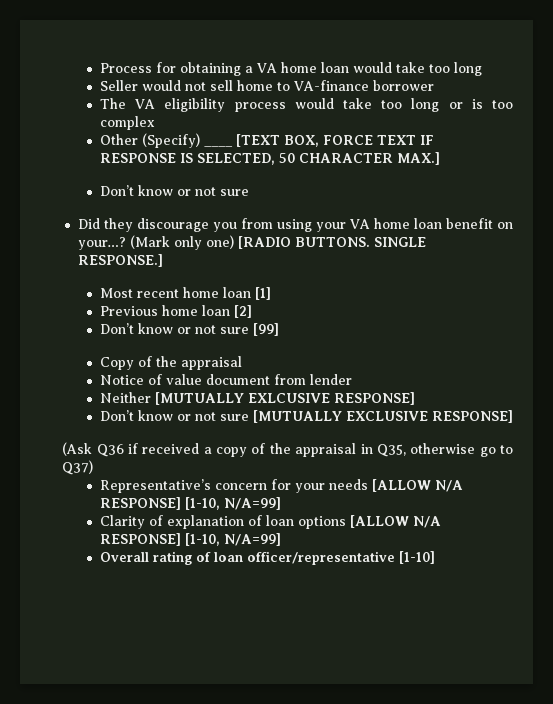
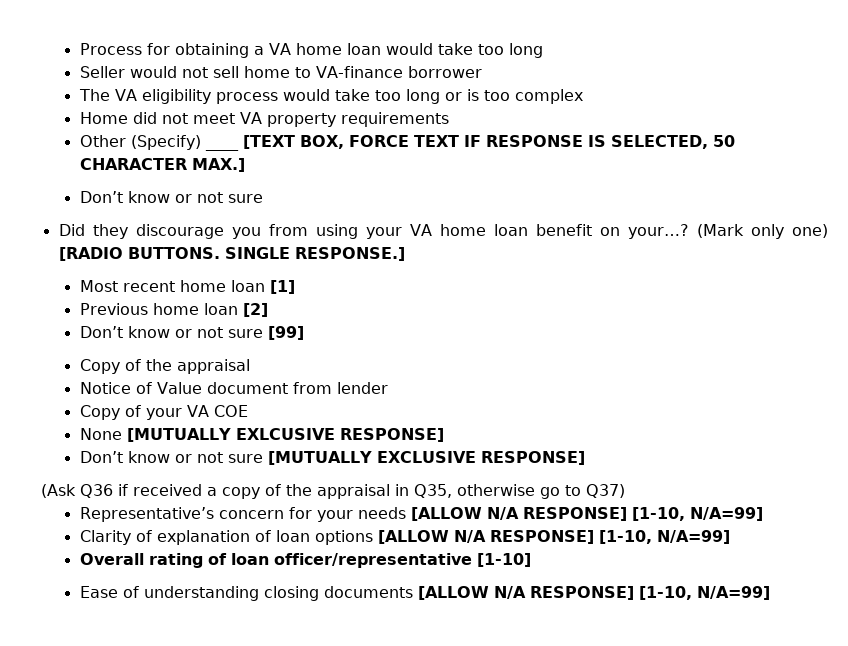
+ Home did not meet VA property requirements
- Notice of value document from lender
+ Notice of Value document from lender
- Neither [MUTUALLY EXLCUSIVE RESPONSE]
+ Copy of your VA COE
+ None [MUTUALLY EXLCUSIVE RESPONSE]
+ Ease of understanding closing documents [ALLOW N/A RESPONSE] [1-10, N/A=99]

